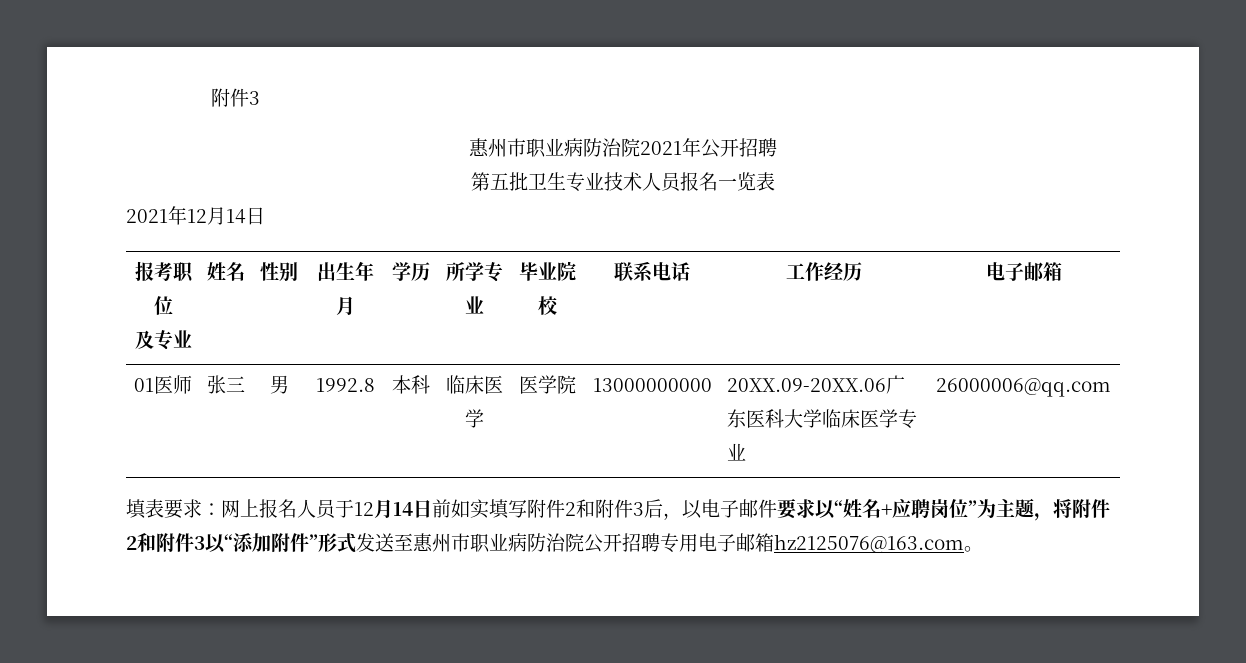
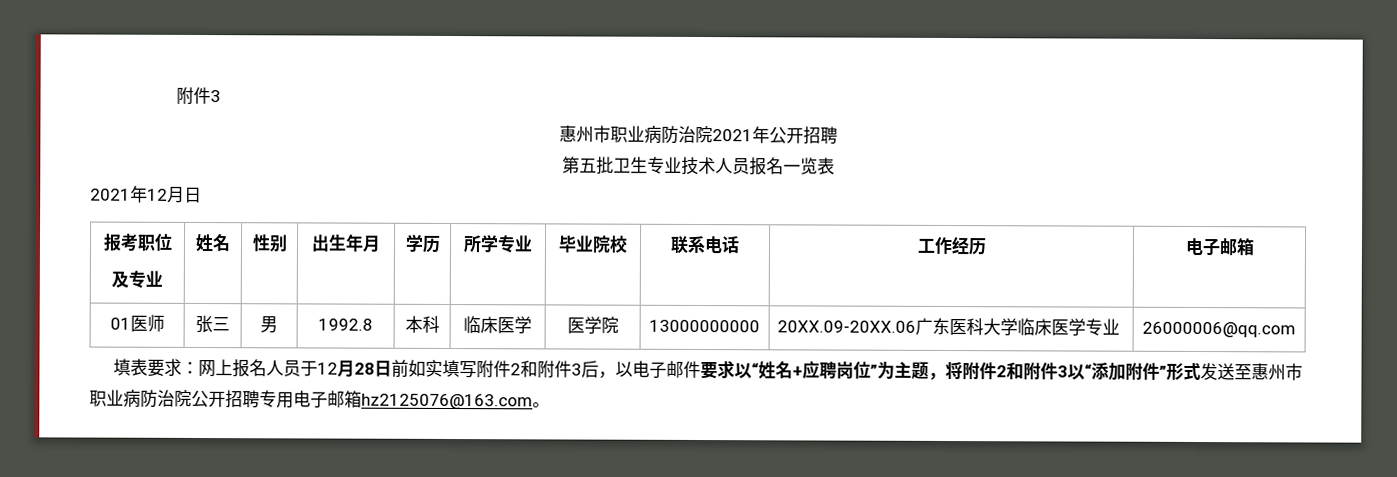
- 2021年12月14日
+ 2021年12月日
- 填表要求：网上报名人员于12月14日前如实填写附件2和附件3后，以电子邮件要求以“姓名+应聘岗位”为主题，将附件2和附件3以“添加附件”形式发送至惠州市职业病防治院公开招聘专用电子邮箱hz2125076@163.com。
+ 填表要求：网上报名人员于12月28日前如实填写附件2和附件3后，以电子邮件要求以“姓名+应聘岗位”为主题，将附件2和附件3以“添加附件”形式发送至惠州市职业病防治院公开招聘专用电子邮箱hz2125076@163.com。

